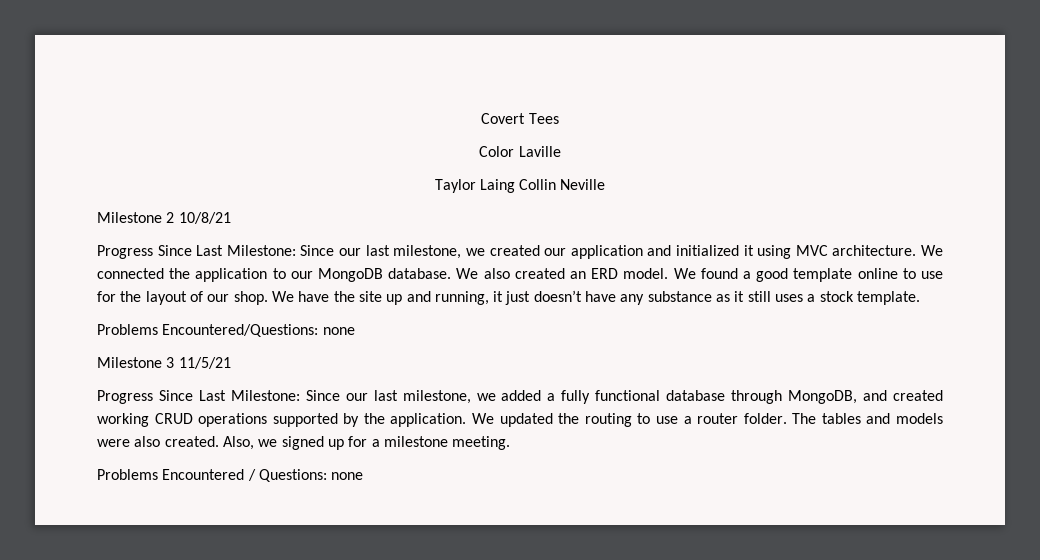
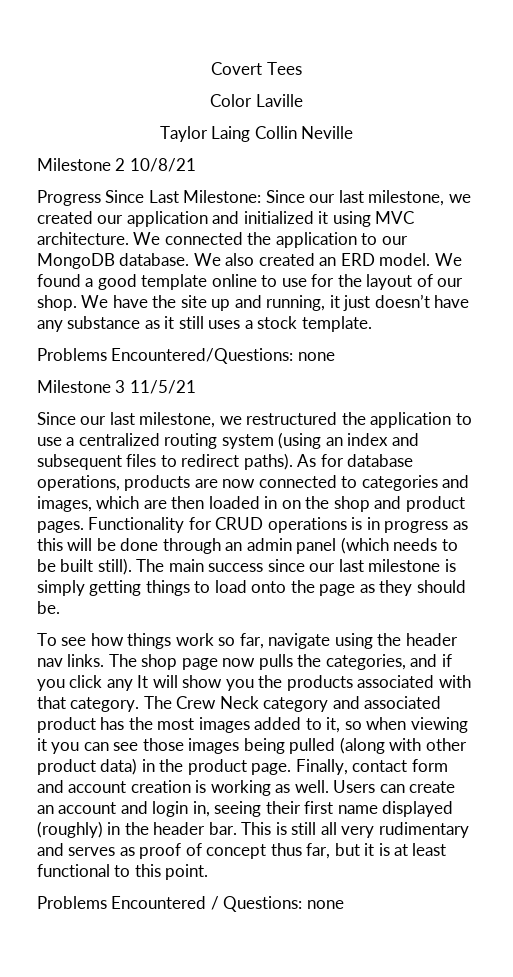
- Progress Since Last Milestone: Since our last milestone, we added a fully functional database through MongoDB, and created working CRUD operations supported by the application. We updated the routing to use a router folder. The tables and models were also created. Also, we signed up for a milestone meeting.
+ Since our last milestone, we restructured the application to use a centralized routing system (using an index and subsequent files to redirect paths). As for database operations, products are now connected to categories and images, which are then loaded in on the shop and product pages. Functionality for CRUD operations is in progress as this will be done through an admin panel (which needs to be built still). The main success since our last milestone is simply getting things to load onto the page as they should be.
+ To see how things work so far, navigate using the header nav links. The shop page now pulls the categories, and if you click any It will show you the products associated with that category. The Crew Neck category and associated product has the most images added to it, so when viewing it you can see those images being pulled (along with other product data) in the product page. Finally, contact form and account creation is working as well. Users can create an account and login in, seeing their first name displayed (roughly) in the header bar. This is still all very rudimentary and serves as proof of concept thus far, but it is at least functional to this point.

